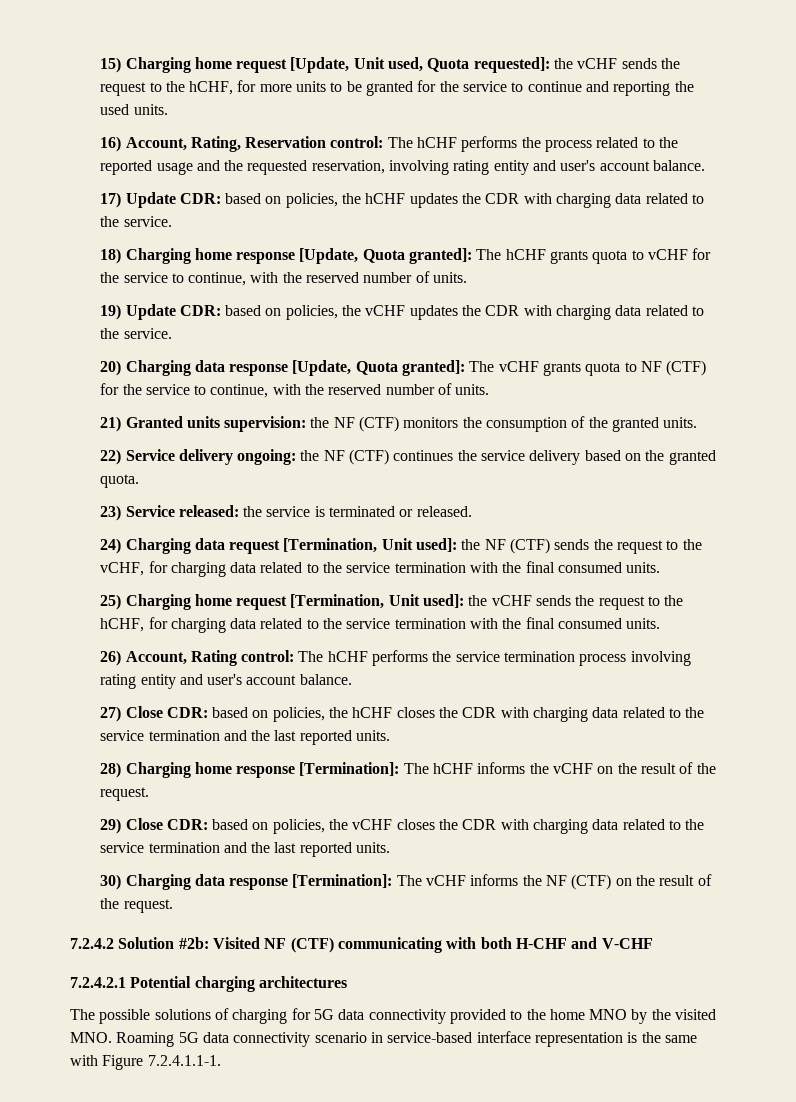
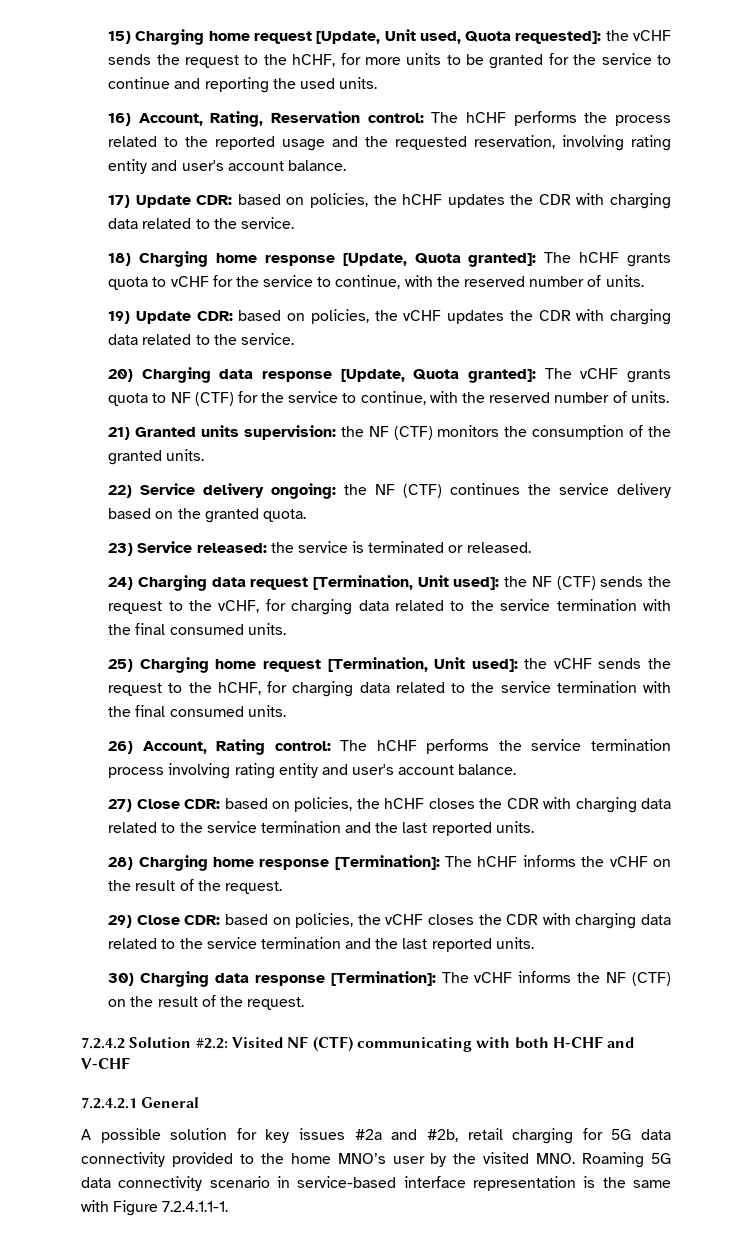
- 7.2.4.2 Solution #2b: Visited NF (CTF) communicating with both H-CHF and V-CHF
+ 7.2.4.2 Solution #2.2: Visited NF (CTF) communicating with both H-CHF and V-CHF
- 7.2.4.2.1 Potential charging architectures
- The possible solutions of charging for 5G data connectivity provided to the home MNO by the visited MNO. Roaming 5G data connectivity scenario in service-based interface representation is the same with Figure 7.2.4.1.1-1.
+ 7.2.4.2.1 General
+ A possible solution for key issues #2a and #2b, retail charging for 5G data connectivity provided to the home MNO’s user by the visited MNO. Roaming 5G data connectivity scenario in service-based interface representation is the same with Figure 7.2.4.1.1-1.

